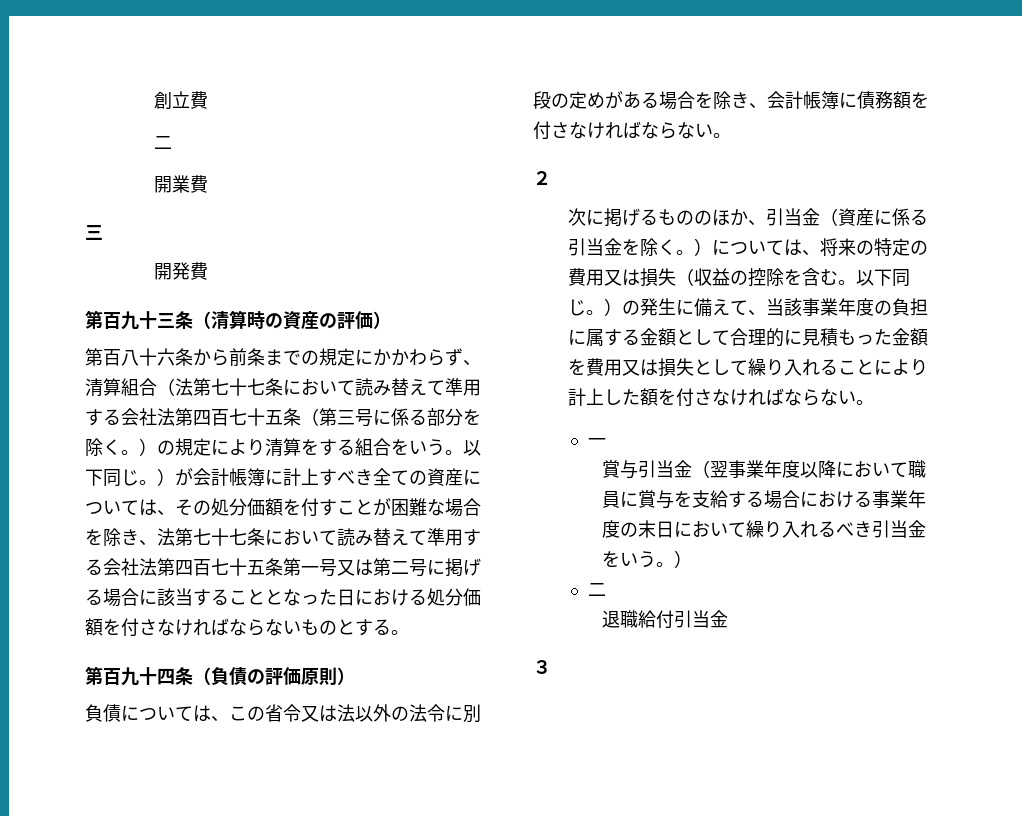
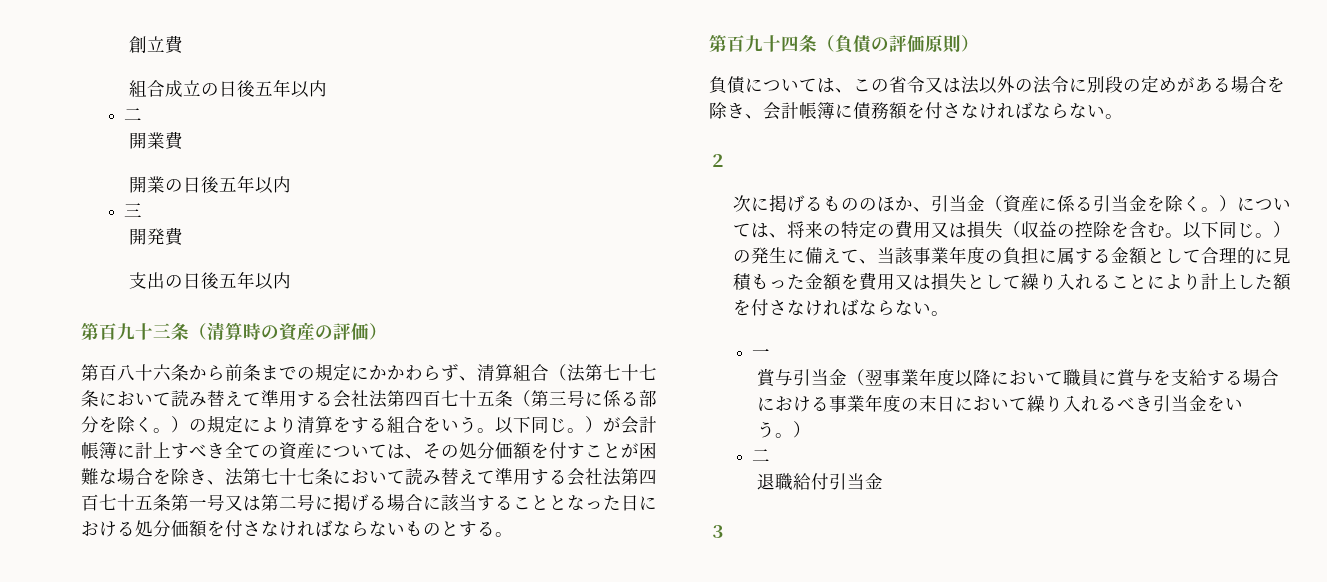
  創立費
+ 組合成立の日後五年以内
  二
  開業費
+ 開業の日後五年以内
  三
  開発費
+ 支出の日後五年以内

